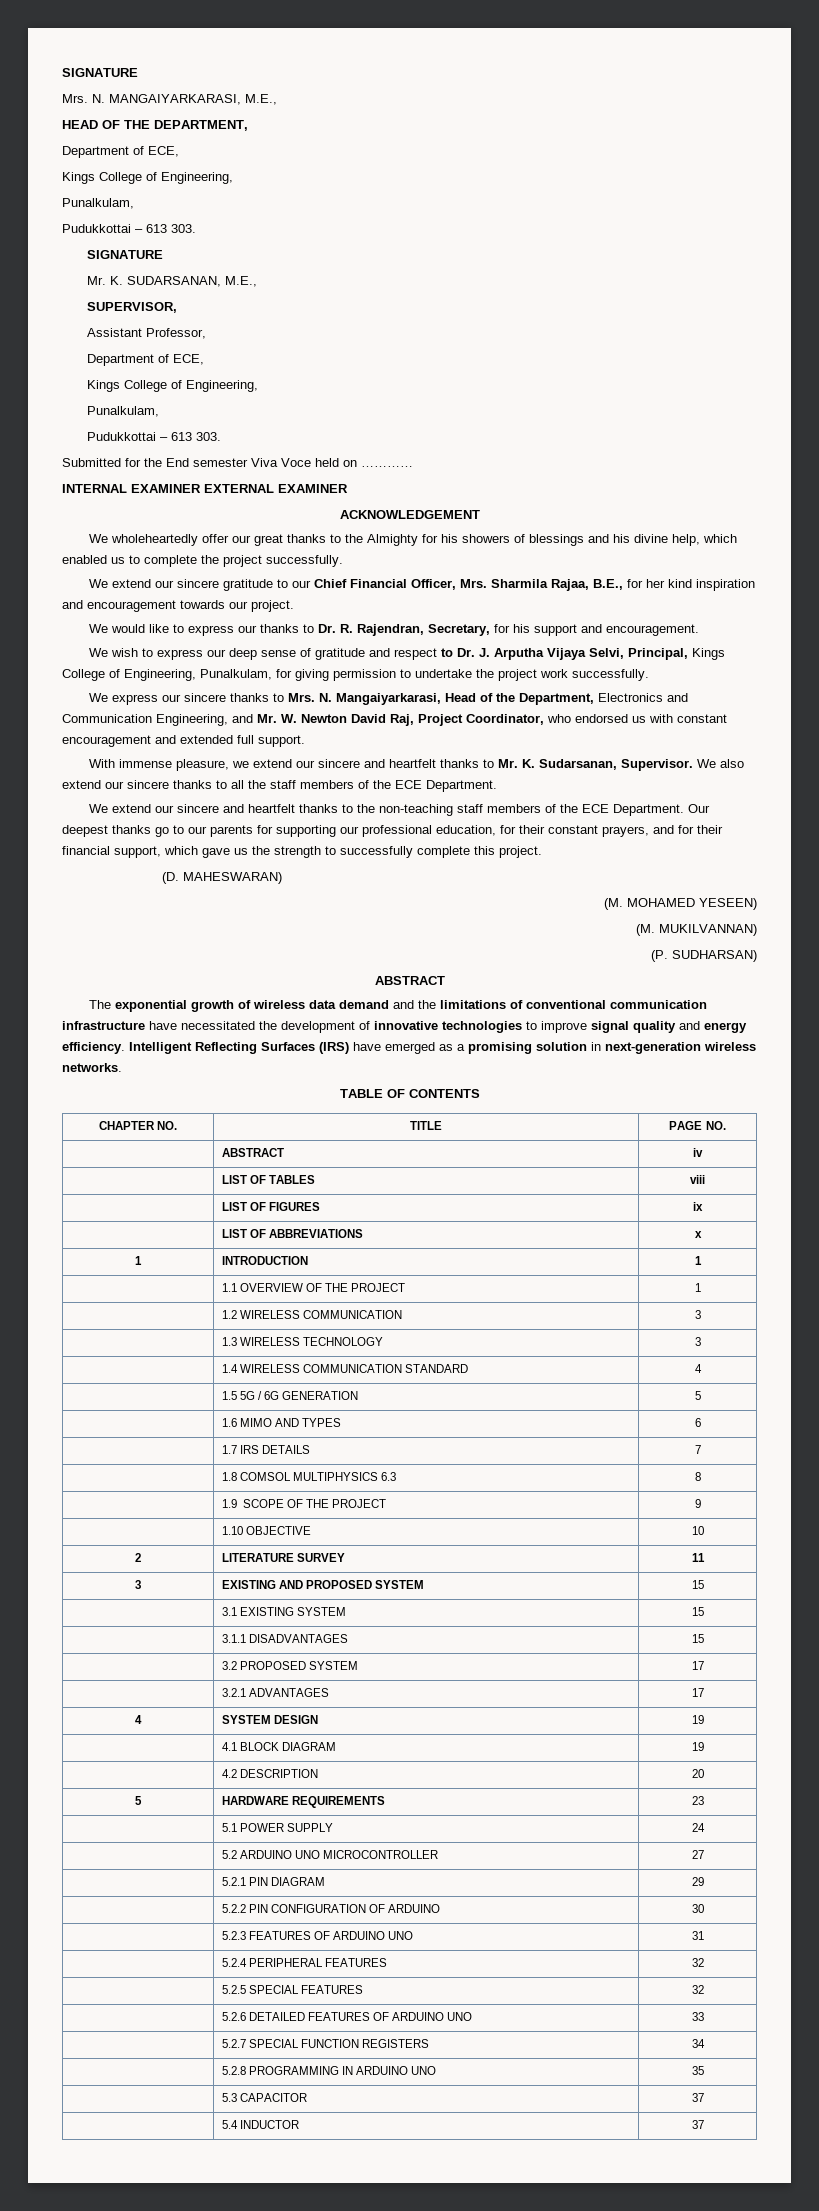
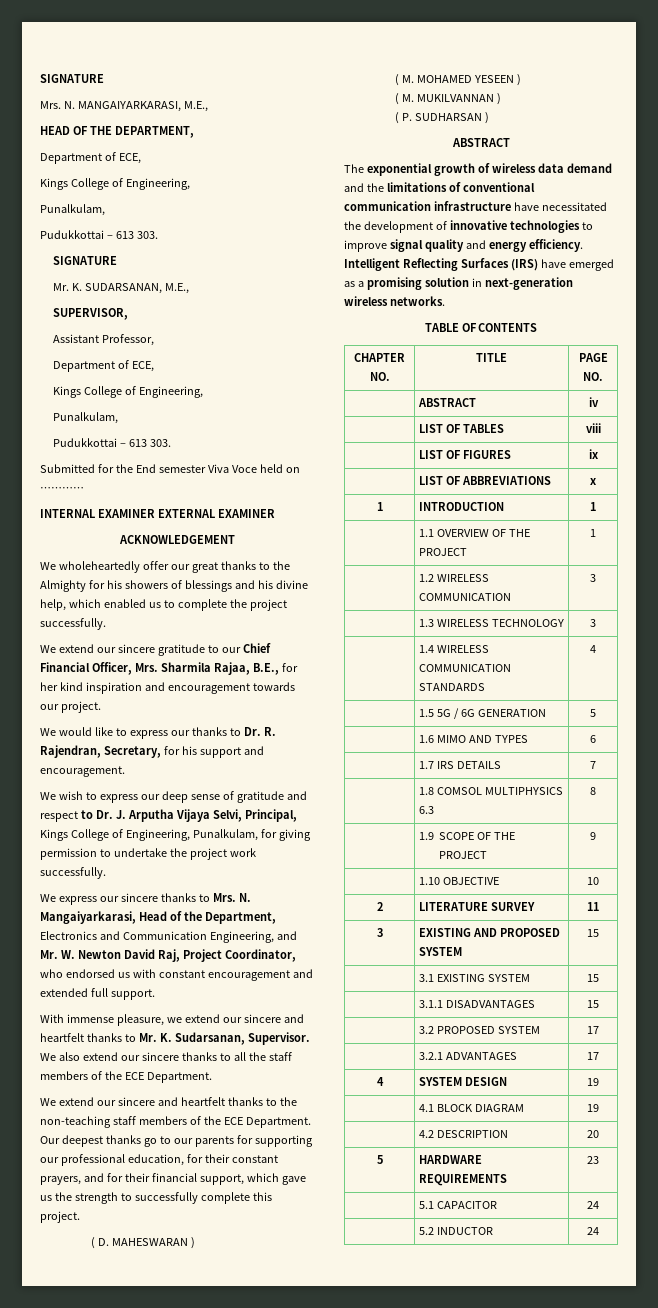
- (D. MAHESWARAN)
- (M. MOHAMED YESEEN)
- (M. MUKILVANNAN)
- (P. SUDHARSAN)
+ ( D. MAHESWARAN )
+ ( M. MOHAMED YESEEN )
+ ( M. MUKILVANNAN )
+ ( P. SUDHARSAN )
- | 1.4 WIRELESS COMMUNICATION STANDARD | 4
+ | 1.4 WIRELESS COMMUNICATION STANDARDS | 4
- | 5.1 POWER SUPPLY | 24
+ | 5.1 CAPACITOR | 24
- | 5.2 ARDUINO UNO MICROCONTROLLER | 27
- | 5.2.1 PIN DIAGRAM | 29
- | 5.2.2 PIN CONFIGURATION OF ARDUINO | 30
- | 5.2.3 FEATURES OF ARDUINO UNO | 31
- | 5.2.4 PERIPHERAL FEATURES | 32
- | 5.2.5 SPECIAL FEATURES | 32
- | 5.2.6 DETAILED FEATURES OF ARDUINO UNO | 33
- | 5.2.7 SPECIAL FUNCTION REGISTERS | 34
- | 5.2.8 PROGRAMMING IN ARDUINO UNO | 35
- | 5.3 CAPACITOR | 37
- | 5.4 INDUCTOR | 37
+ | 5.2 INDUCTOR | 24

